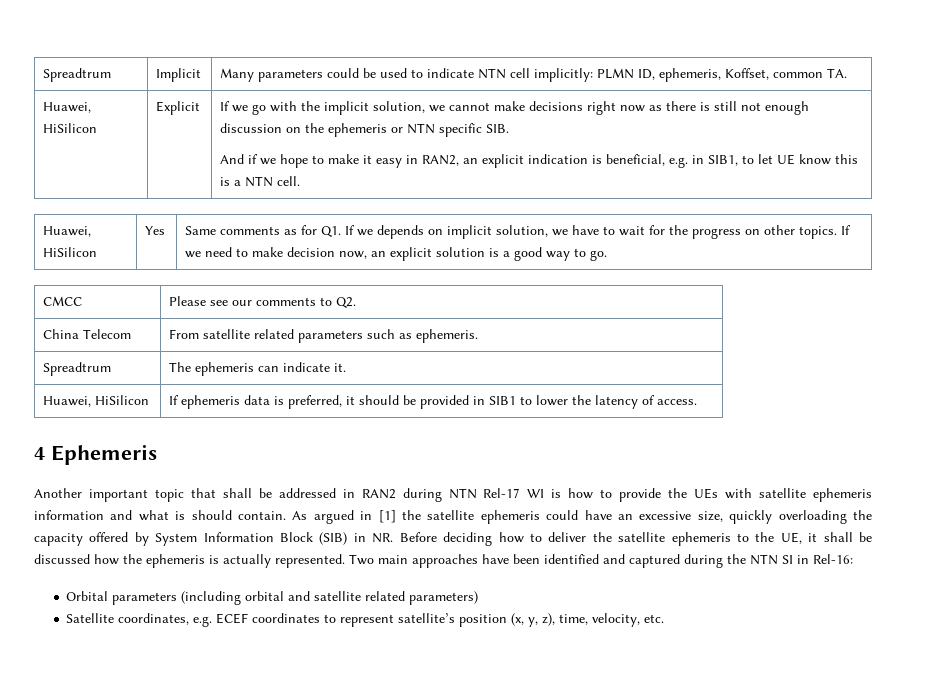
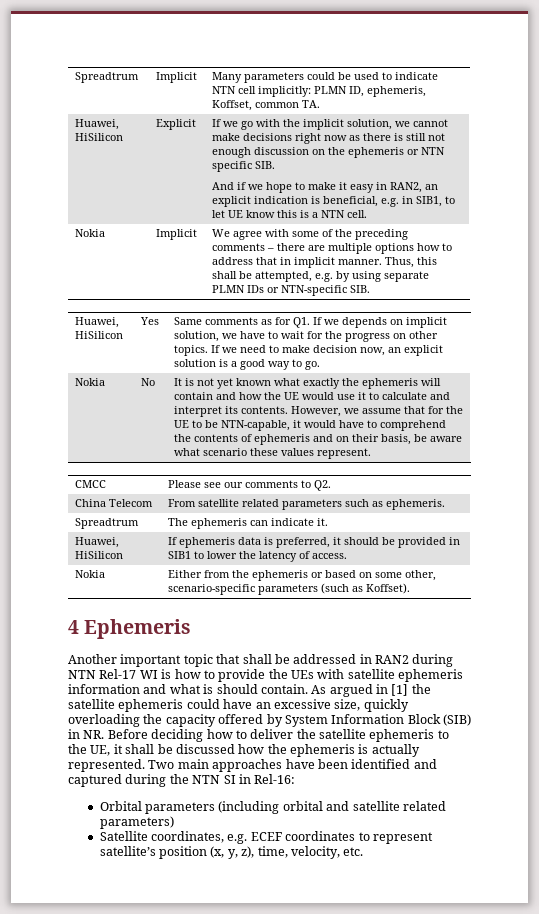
+ Nokia | Implicit | We agree with some of the preceding comments – there are multiple options how to address that in implicit manner. Thus, this shall be attempted, e.g. by using separate PLMN IDs or NTN-specific SIB.
+ Nokia | No | It is not yet known what exactly the ephemeris will contain and how the UE would use it to calculate and interpret its contents. However, we assume that for the UE to be NTN-capable, it would have to comprehend the contents of ephemeris and on their basis, be aware what scenario these values represent.
+ Nokia | Either from the ephemeris or based on some other, scenario-specific parameters (such as Koffset).

